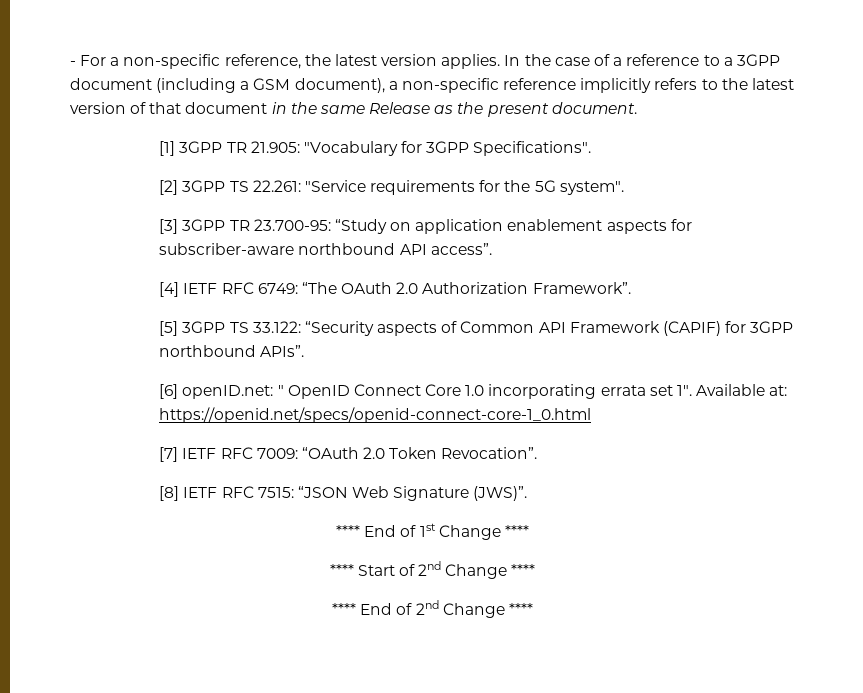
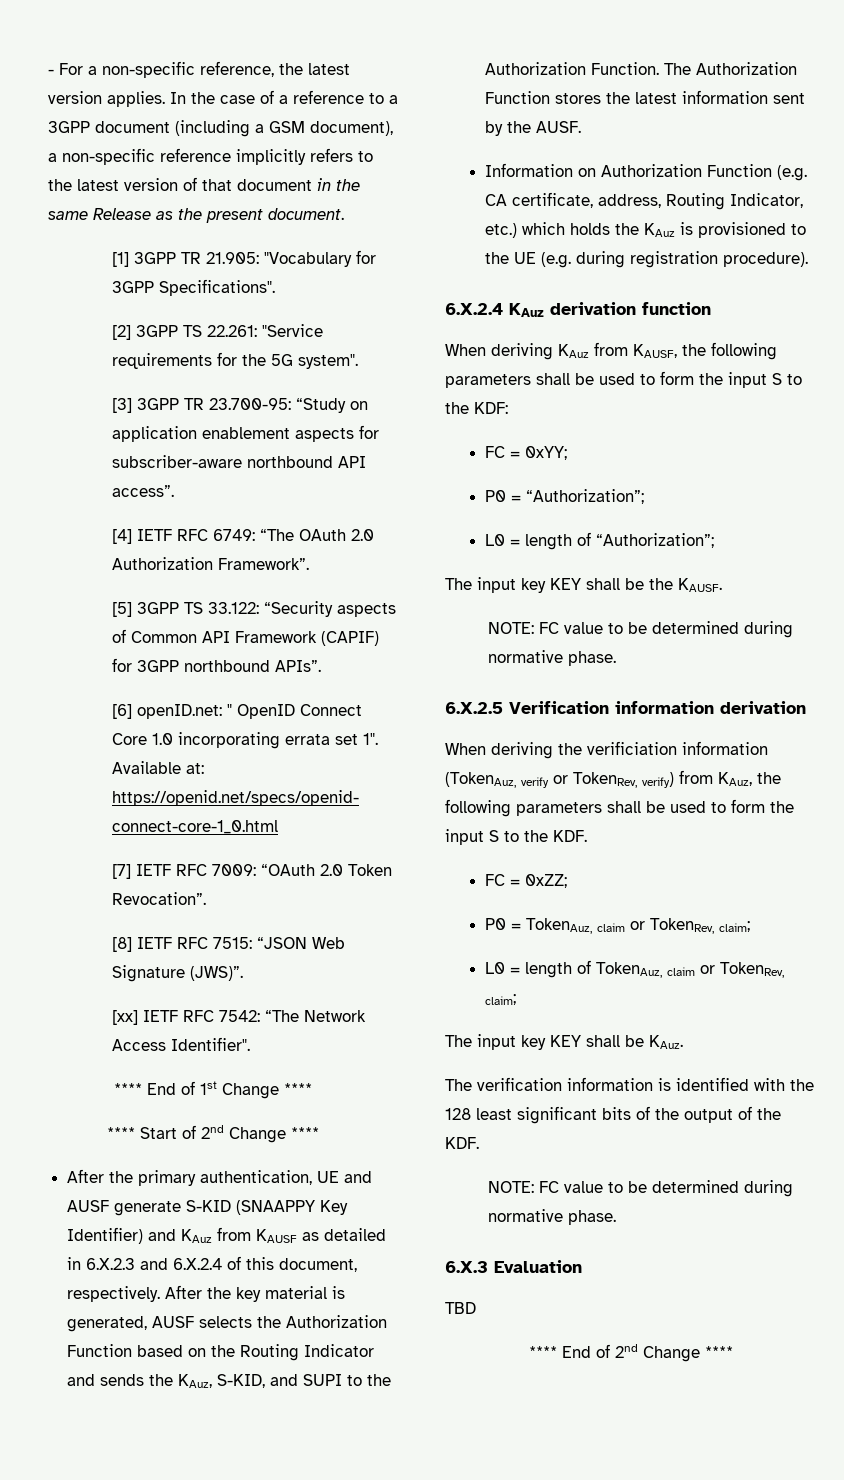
+ [xx] IETF RFC 7542: “The Network Access Identifier".
+ After the primary authentication, UE and AUSF generate S-KID (SNAAPPY Key Identifier) and KAuz from KAUSF as detailed in 6.X.2.3 and 6.X.2.4 of this document, respectively. After the key material is generated, AUSF selects the Authorization Function based on the Routing Indicator and sends the KAuz, S-KID, and SUPI to the Authorization Function. The Authorization Function stores the latest information sent by the AUSF.
+ Information on Authorization Function (e.g. CA certificate, address, Routing Indicator, etc.) which holds the KAuz is provisioned to the UE (e.g. during registration procedure).
+ 6.X.2.4 KAuz derivation function
+ When deriving KAuz from KAUSF, the following parameters shall be used to form the input S to the KDF:
+ FC = 0xYY;
+ P0 = “Authorization”;
+ L0 = length of “Authorization”;
+ The input key KEY shall be the KAUSF.
+ NOTE: FC value to be determined during normative phase.
+ 6.X.2.5 Verification information derivation
+ When deriving the verificiation information (TokenAuz, verify or TokenRev, verify) from KAuz, the following parameters shall be used to form the input S to the KDF.
+ FC = 0xZZ;
+ P0 = TokenAuz, claim or TokenRev, claim;
+ L0 = length of TokenAuz, claim or TokenRev, claim;
+ The input key KEY shall be KAuz.
+ The verification information is identified with the 128 least significant bits of the output of the KDF.
+ NOTE: FC value to be determined during normative phase.
+ 6.X.3 Evaluation
+ TBD

